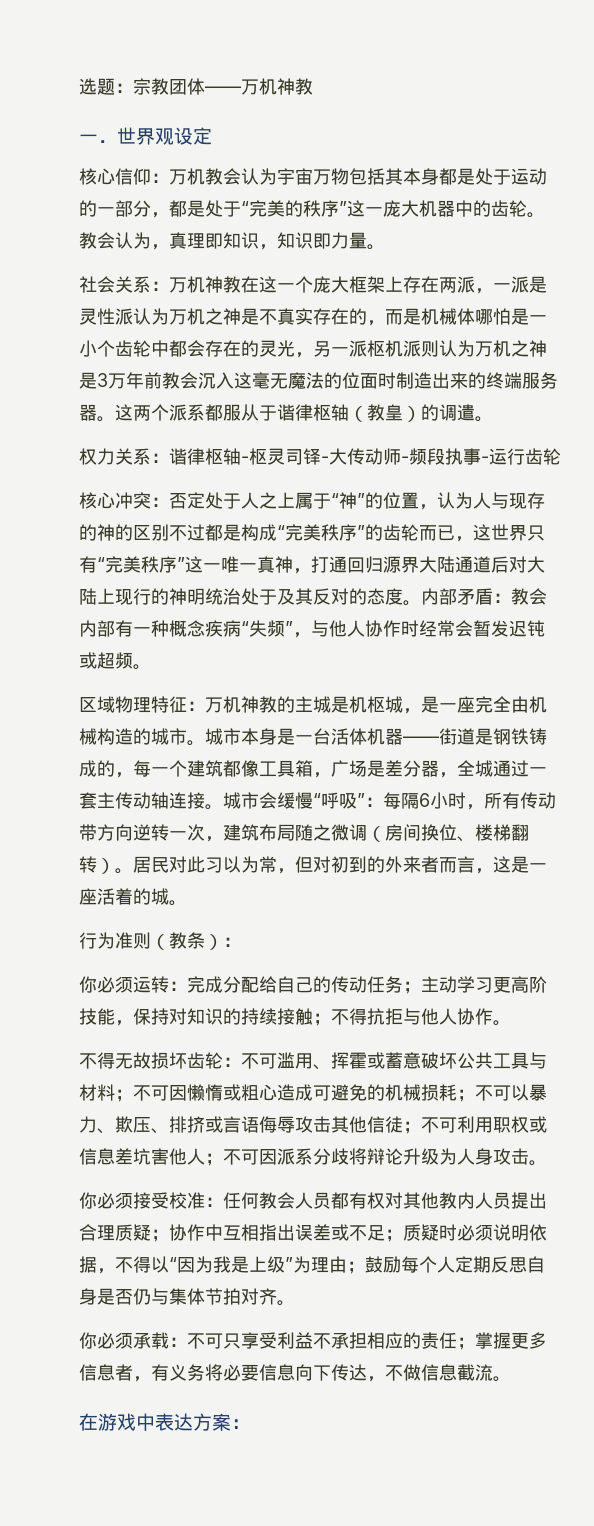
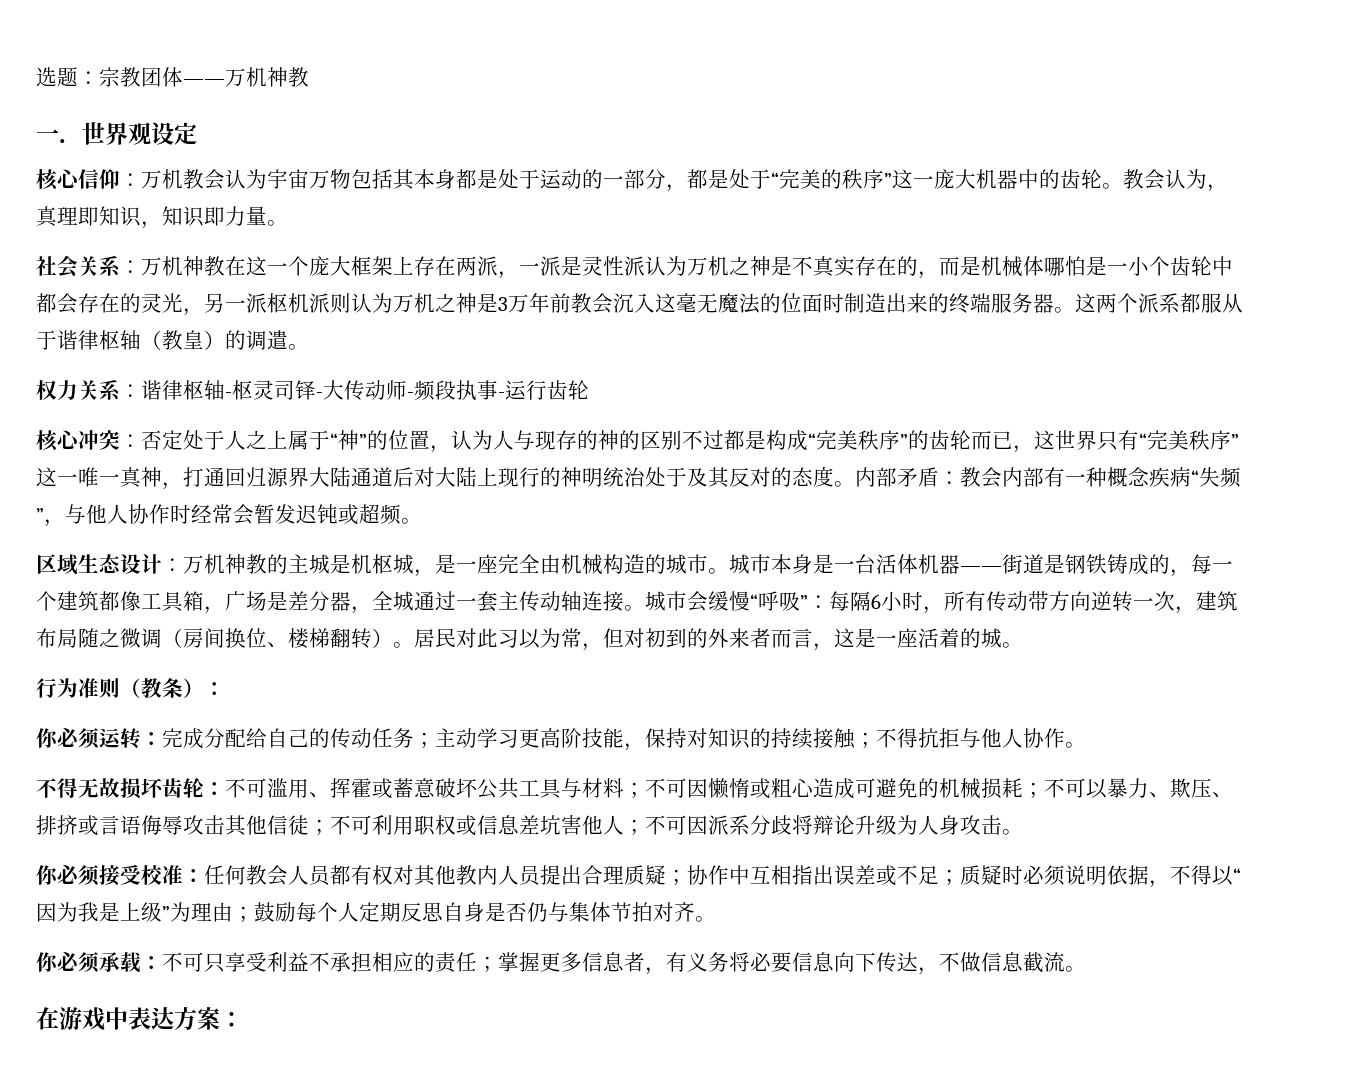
- 区域物理特征：万机神教的主城是机枢城，是一座完全由机械构造的城市。
+ 区域生态设计：万机神教的主城是机枢城，是一座完全由机械构造的城市。

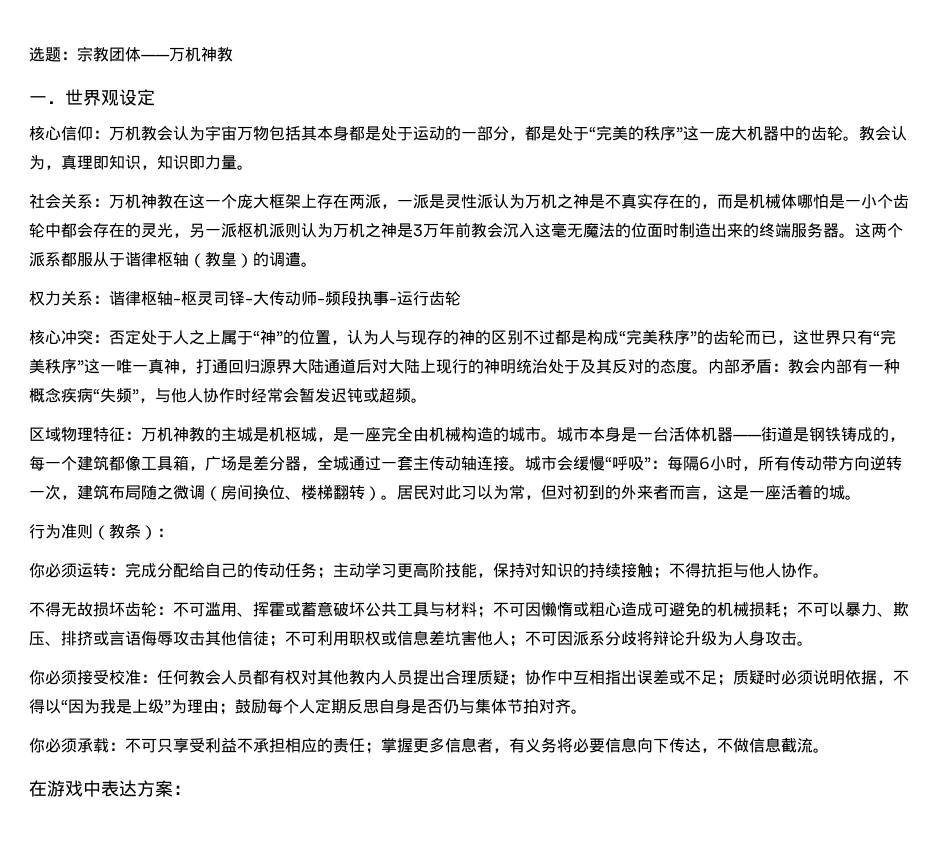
- 区域生态设计：万机神教的主城是机枢城，是一座完全由机械构造的城市。
+ 区域物理特征：万机神教的主城是机枢城，是一座完全由机械构造的城市。

